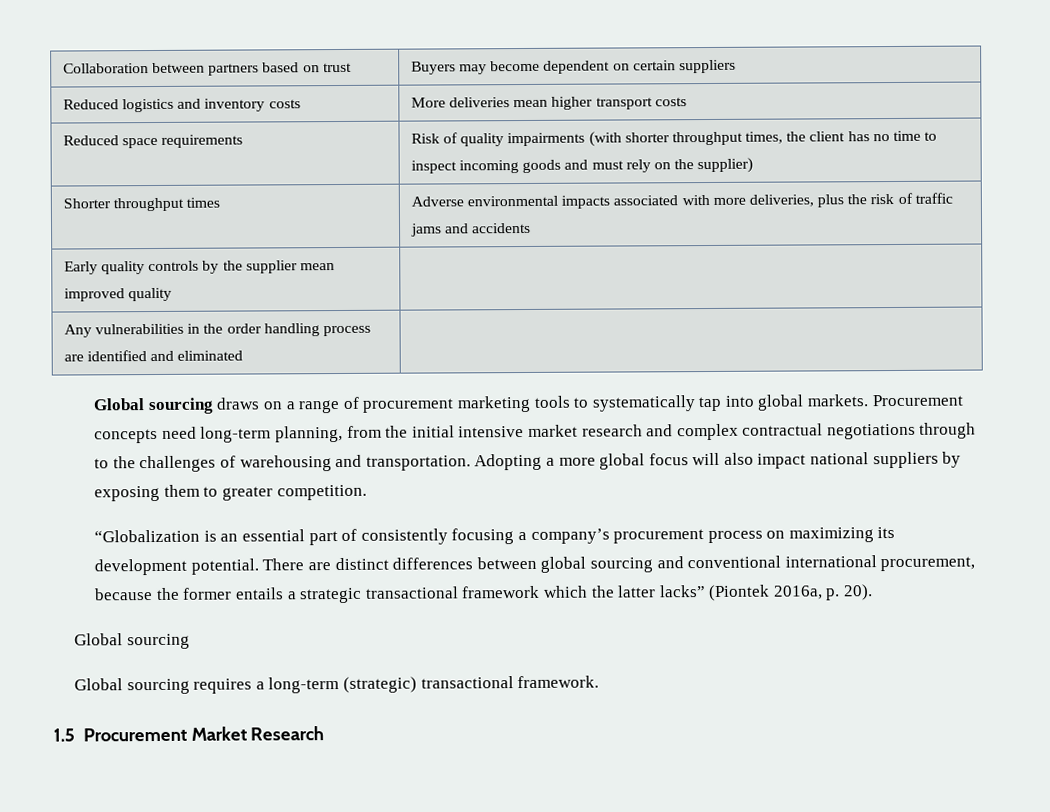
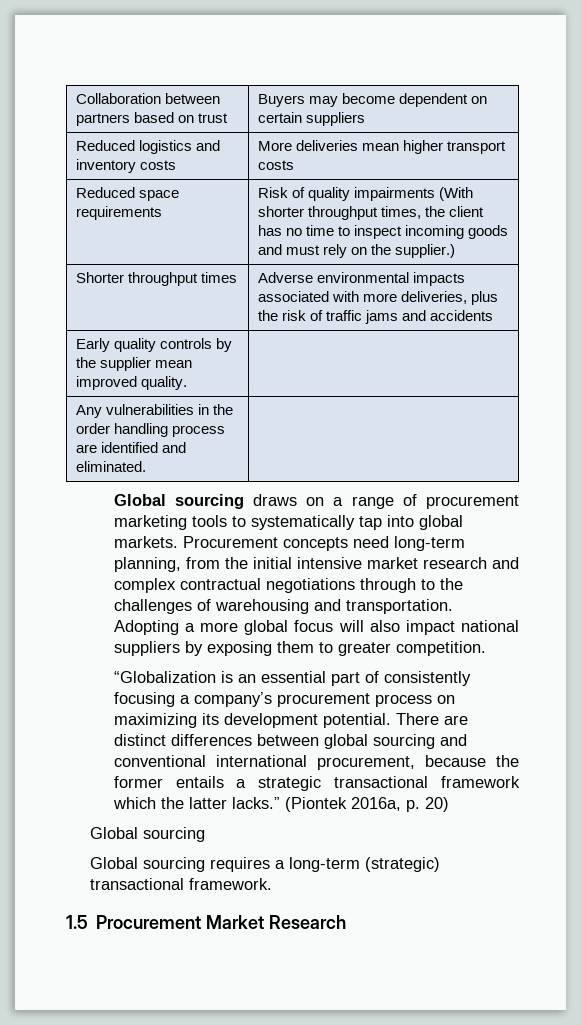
- Reduced space requirements | Risk of quality impairments (with shorter throughput times, the client has no time to inspect incoming goods and must rely on the supplier)
+ Reduced space requirements | Risk of quality impairments (With shorter throughput times, the client has no time to inspect incoming goods and must rely on the supplier.)
- Early quality controls by the supplier mean improved quality |
+ Early quality controls by the supplier mean improved quality. |
- Any vulnerabilities in the order handling process are identified and eliminated |
+ Any vulnerabilities in the order handling process are identified and eliminated. |
- There are distinct differences between global sourcing and conventional international procurement, because the former entails a strategic transactional framework which the latter lacks” (Piontek 2016a, p. 20).
+ There are distinct differences between global sourcing and conventional international procurement, because the former entails a strategic transactional framework which the latter lacks.” (Piontek 2016a, p. 20)

